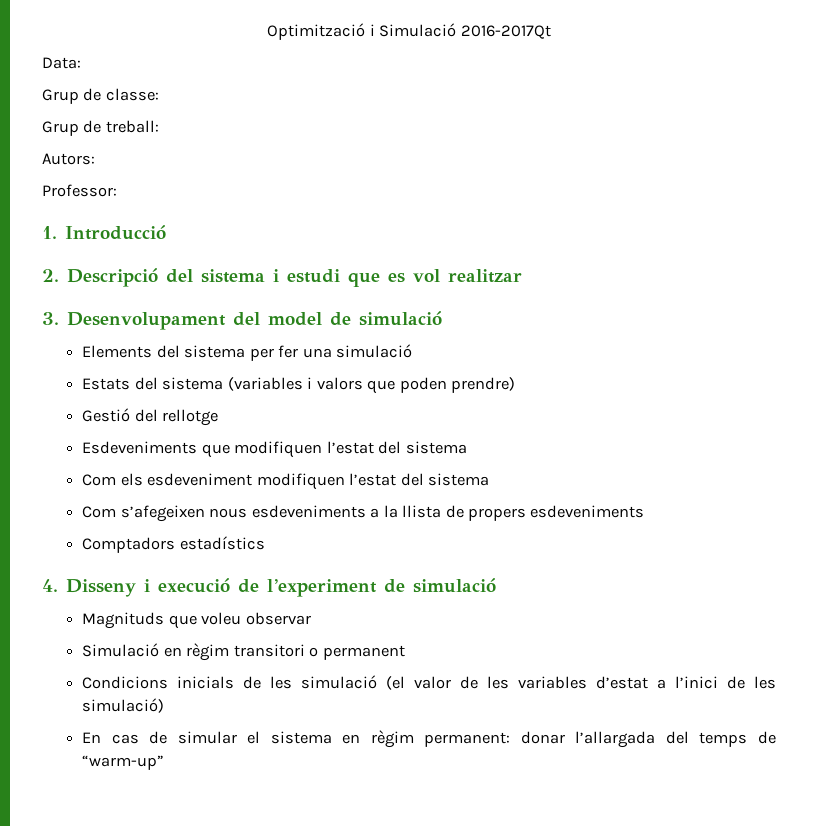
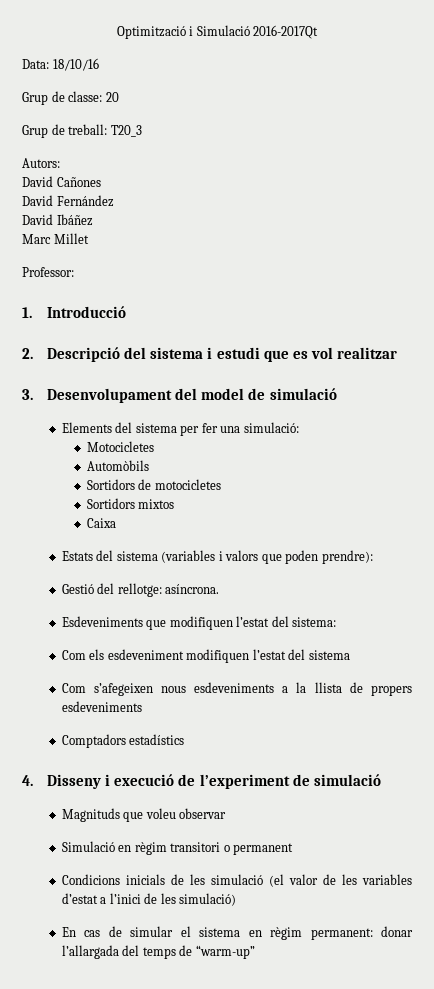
- Data:
+ Data: 18/10/16
- Grup de classe:
+ Grup de classe: 20
- Grup de treball:
+ Grup de treball: T20_3
+ David Cañones
+ David Fernández
+ David Ibáñez
+ Marc Millet
- Elements del sistema per fer una simulació
+ Elements del sistema per fer una simulació:
+ Motocicletes
+ Automòbils
+ Sortidors de motocicletes
+ Sortidors mixtos
+ Caixa
- Estats del sistema (variables i valors que poden prendre)
+ Estats del sistema (variables i valors que poden prendre):
- Gestió del rellotge
+ Gestió del rellotge: asíncrona.
- Esdeveniments que modifiquen l’estat del sistema
+ Esdeveniments que modifiquen l’estat del sistema:

